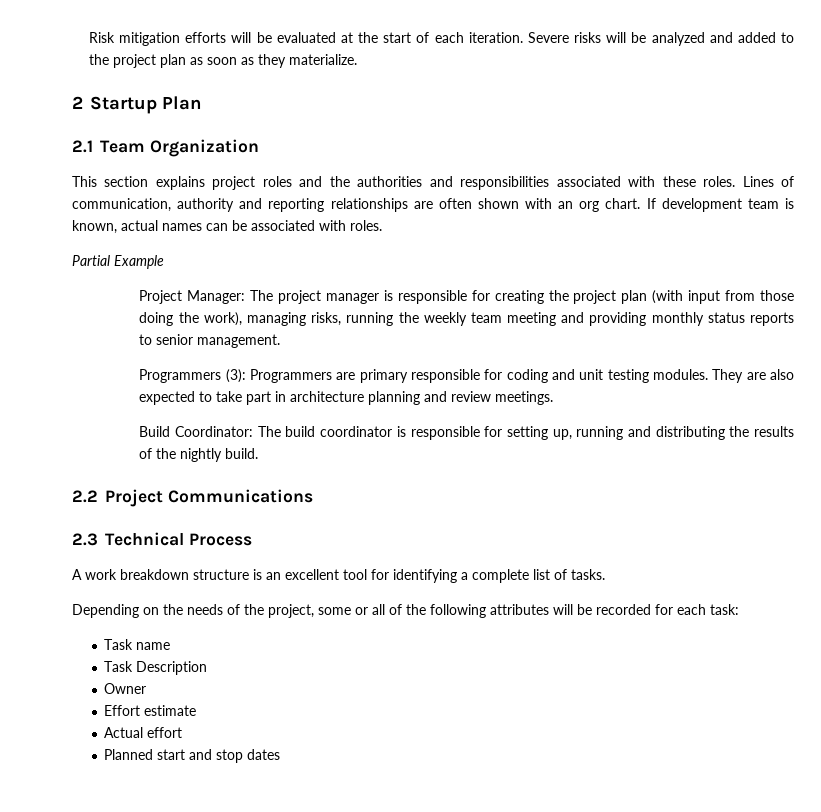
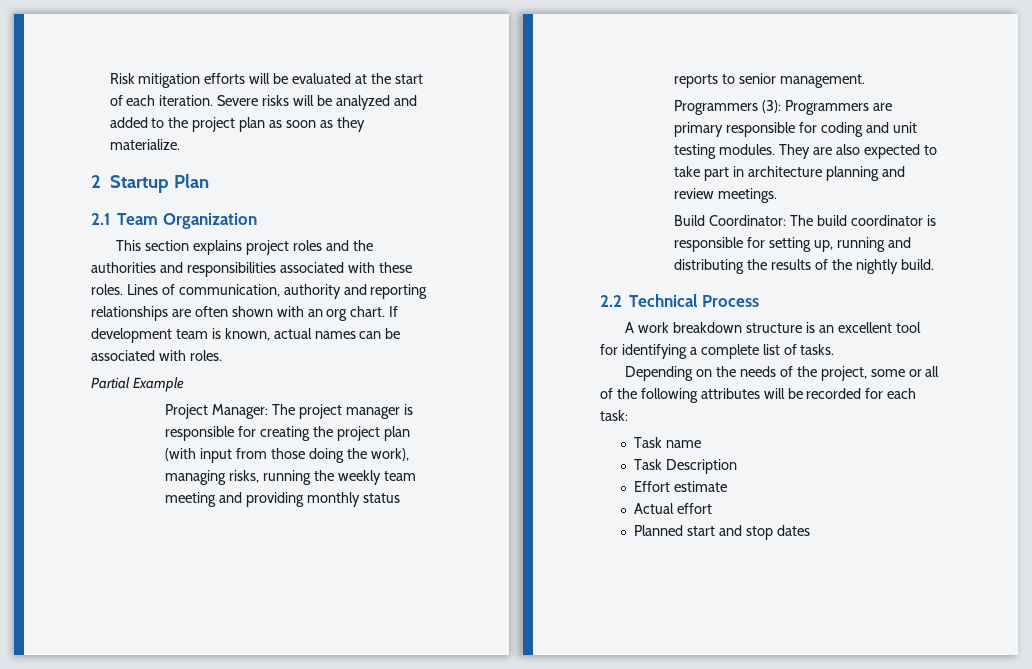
- 2.2 Project Communications
- 2.3 Technical Process
+ 2.2 Technical Process
- Owner

